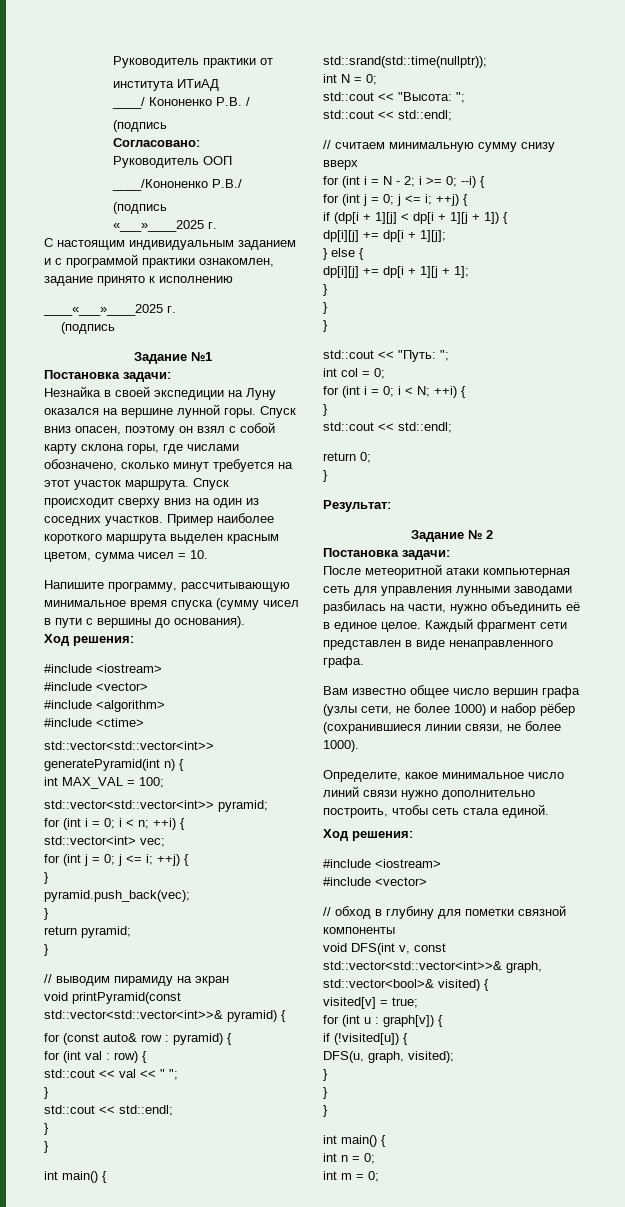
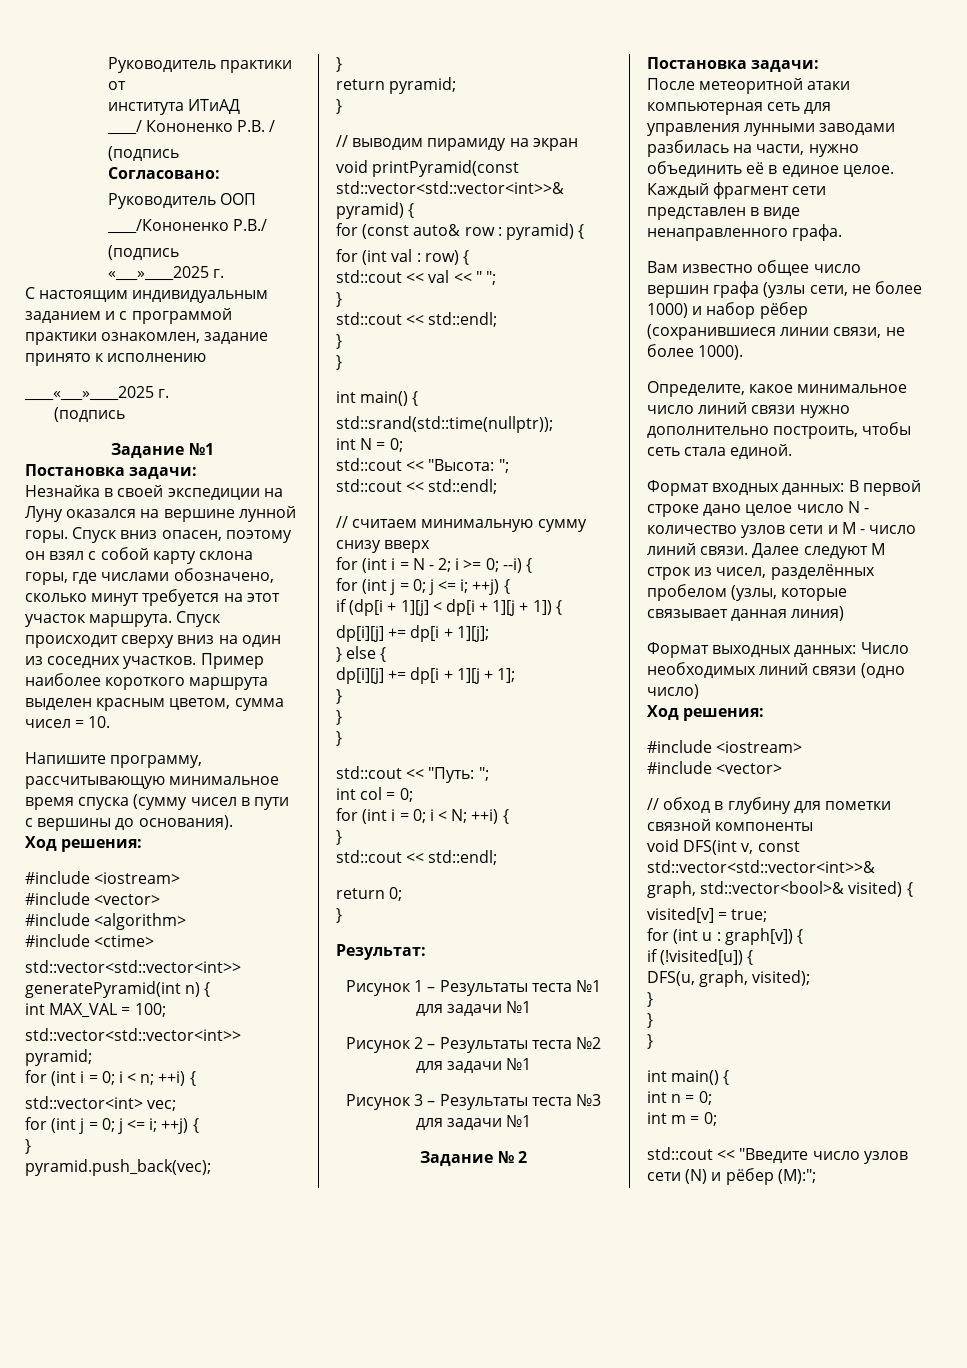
+ Рисунок 1 – Результаты теста №1 для задачи №1
+ Рисунок 2 – Результаты теста №2 для задачи №1
+ Рисунок 3 – Результаты теста №3 для задачи №1
+ Формат входных данных: В первой строке дано целое число N - количество узлов сети и M - число линий связи. Далее следуют M строк из чисел, разделённых пробелом (узлы, которые связывает данная линия)
+ Формат выходных данных: Число необходимых линий связи (одно число)
+ std::cout << "Введите число узлов сети (N) и рёбер (M):";

